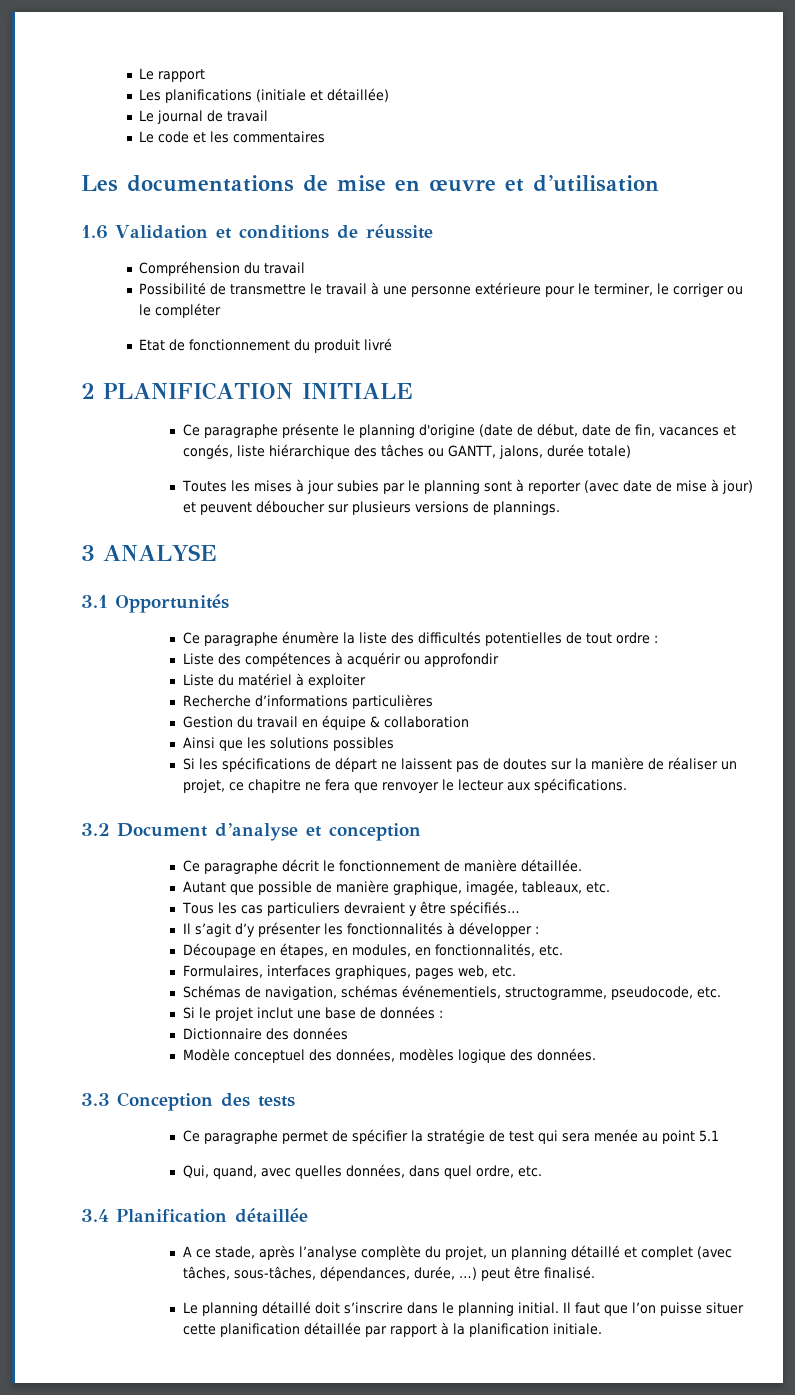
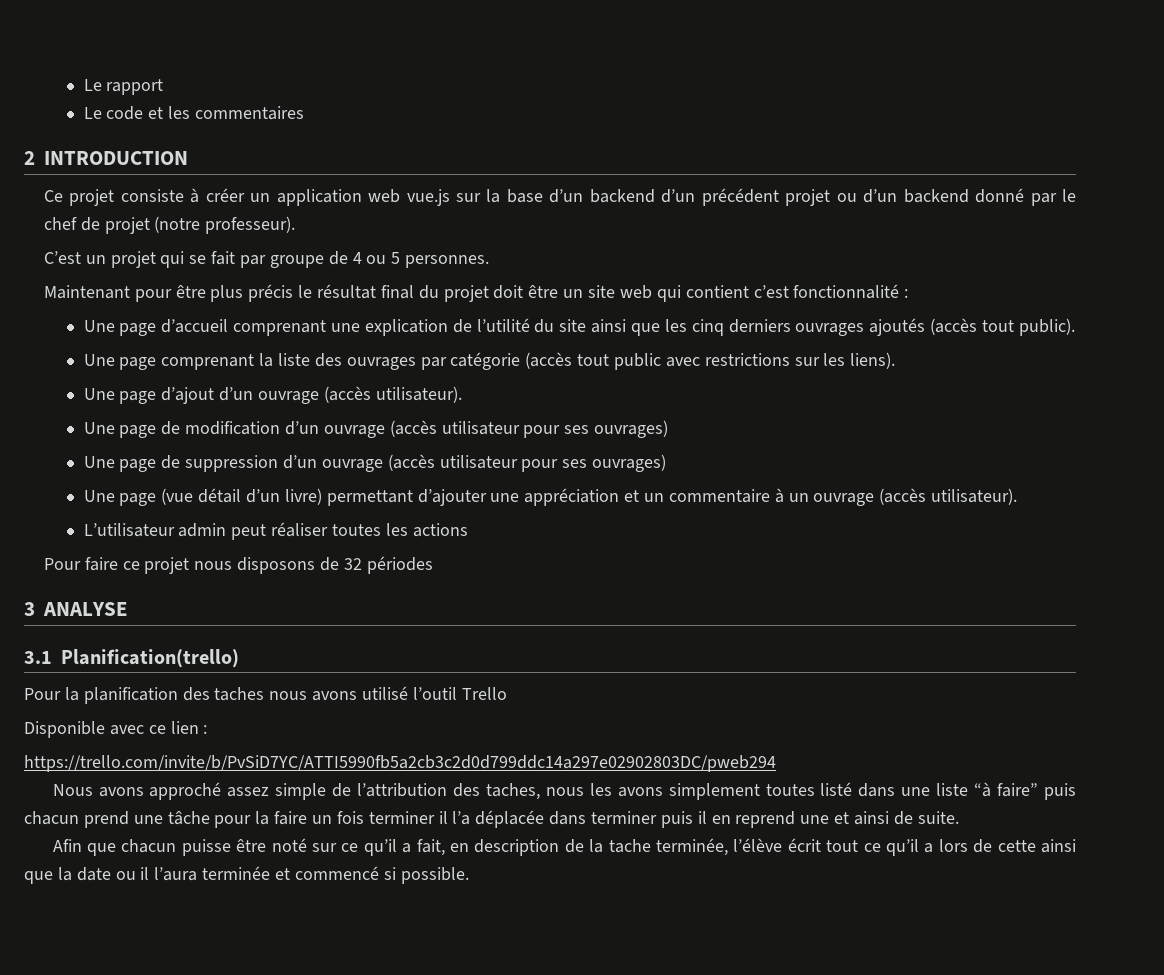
- Les planifications (initiale et détaillée)
- Le journal de travail
- Les documentations de mise en œuvre et d’utilisation
- 1.6 Validation et conditions de réussite
- Compréhension du travail
- Possibilité de transmettre le travail à une personne extérieure pour le terminer, le corriger ou le compléter
- Etat de fonctionnement du produit livré
- 2 PLANIFICATION INITIALE
- Ce paragraphe présente le planning d'origine (date de début, date de fin, vacances et congés, liste hiérarchique des tâches ou GANTT, jalons, durée totale)
- Toutes les mises à jour subies par le planning sont à reporter (avec date de mise à jour) et peuvent déboucher sur plusieurs versions de plannings.
+ 2 INTRODUCTION
+ Ce projet consiste à créer un application web vue.js sur la base d’un backend d’un précédent projet ou d’un backend donné par le chef de projet (notre professeur).
+ C’est un projet qui se fait par groupe de 4 ou 5 personnes.
+ Maintenant pour être plus précis le résultat final du projet doit être un site web qui contient c’est fonctionnalité :
+ Une page d’accueil comprenant une explication de l’utilité du site ainsi que les cinq derniers ouvrages ajoutés (accès tout public).
+ Une page comprenant la liste des ouvrages par catégorie (accès tout public avec restrictions sur les liens).
+ Une page d’ajout d’un ouvrage (accès utilisateur).
+ Une page de modification d’un ouvrage (accès utilisateur pour ses ouvrages)
+ Une page de suppression d’un ouvrage (accès utilisateur pour ses ouvrages)
+ Une page (vue détail d’un livre) permettant d’ajouter une appréciation et un commentaire à un ouvrage (accès utilisateur).
+ L’utilisateur admin peut réaliser toutes les actions
+ Pour faire ce projet nous disposons de 32 périodes
  3 ANALYSE
- 3.1 Opportunités
- Ce paragraphe énumère la liste des difficultés potentielles de tout ordre :
- Liste des compétences à acquérir ou approfondir
- Liste du matériel à exploiter
- Recherche d’informations particulières
- Gestion du travail en équipe & collaboration
- Ainsi que les solutions possibles
- Si les spécifications de départ ne laissent pas de doutes sur la manière de réaliser un projet, ce chapitre ne fera que renvoyer le lecteur aux spécifications.
- 3.2 Document d’analyse et conception
- Ce paragraphe décrit le fonctionnement de manière détaillée.
- Autant que possible de manière graphique, imagée, tableaux, etc.
- Tous les cas particuliers devraient y être spécifiés…
- Il s’agit d’y présenter les fonctionnalités à développer :
- Découpage en étapes, en modules, en fonctionnalités, etc.
- Formulaires, interfaces graphiques, pages web, etc.
- Schémas de navigation, schémas événementiels, structogramme, pseudocode, etc.
- Si le projet inclut une base de données :
- Dictionnaire des données
- Modèle conceptuel des données, modèles logique des données.
- 3.3 Conception des tests
- Ce paragraphe permet de spécifier la stratégie de test qui sera menée au point 5.1
- Qui, quand, avec quelles données, dans quel ordre, etc.
- 3.4 Planification détaillée
- A ce stade, après l’analyse complète du projet, un planning détaillé et complet (avec tâches, sous-tâches, dépendances, durée, …) peut être finalisé.
- Le planning détaillé doit s’inscrire dans le planning initial. Il faut que l’on puisse situer cette planification détaillée par rapport à la planification initiale.
+ 3.1 Planification(trello)
+ Pour la planification des taches nous avons utilisé l’outil Trello
+ Disponible avec ce lien :
+ https://trello.com/invite/b/PvSiD7YC/ATTI5990fb5a2cb3c2d0d799ddc14a297e02902803DC/pweb294
+ Nous avons approché assez simple de l’attribution des taches, nous les avons simplement toutes listé dans une liste “à faire” puis chacun prend une tâche pour la faire un fois terminer il l’a déplacée dans terminer puis il en reprend une et ainsi de suite.
+ Afin que chacun puisse être noté sur ce qu’il a fait, en description de la tache terminée, l’élève écrit tout ce qu’il a lors de cette ainsi que la date ou il l’aura terminée et commencé si possible.

